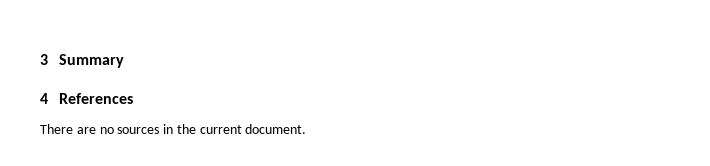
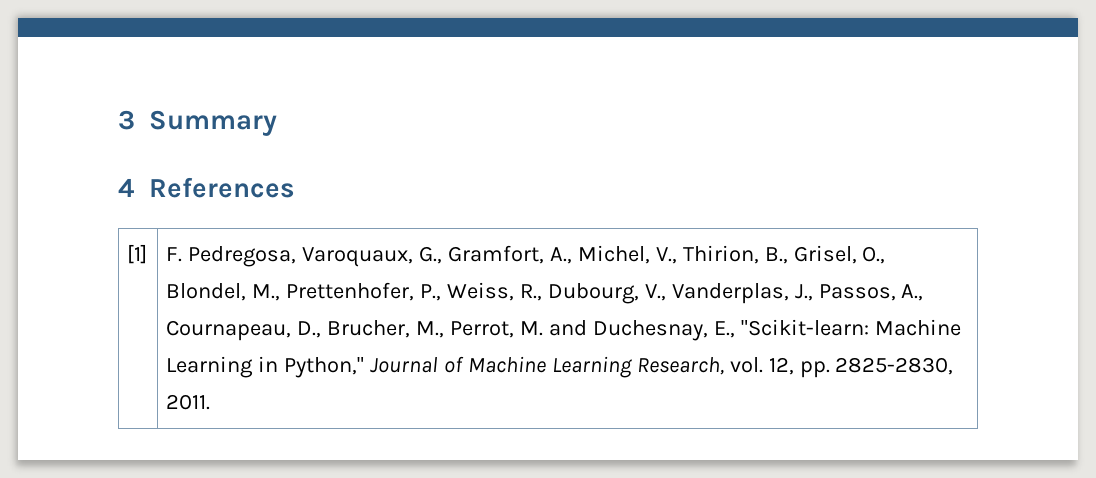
- There are no sources in the current document.
+ [1] | F. Pedregosa, Varoquaux, G., Gramfort, A., Michel, V., Thirion, B., Grisel, O., Blondel, M., Prettenhofer, P., Weiss, R., Dubourg, V., Vanderplas, J., Passos, A., Cournapeau, D., Brucher, M., Perrot, M. and Duchesnay, E., "Scikit-learn: Machine Learning in Python," Journal of Machine Learning Research, vol. 12, pp. 2825-2830, 2011.

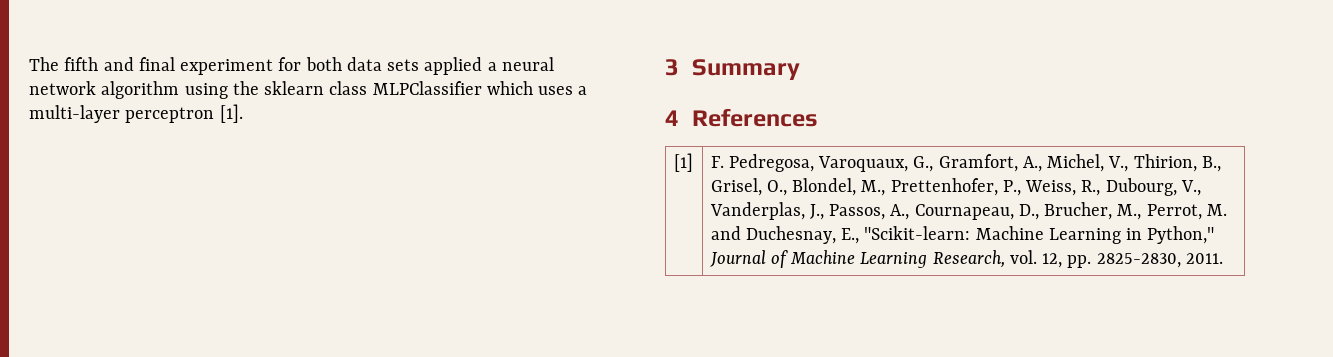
+ The fifth and final experiment for both data sets applied a neural network algorithm using the sklearn class MLPClassifier which uses a multi-layer perceptron [1].

